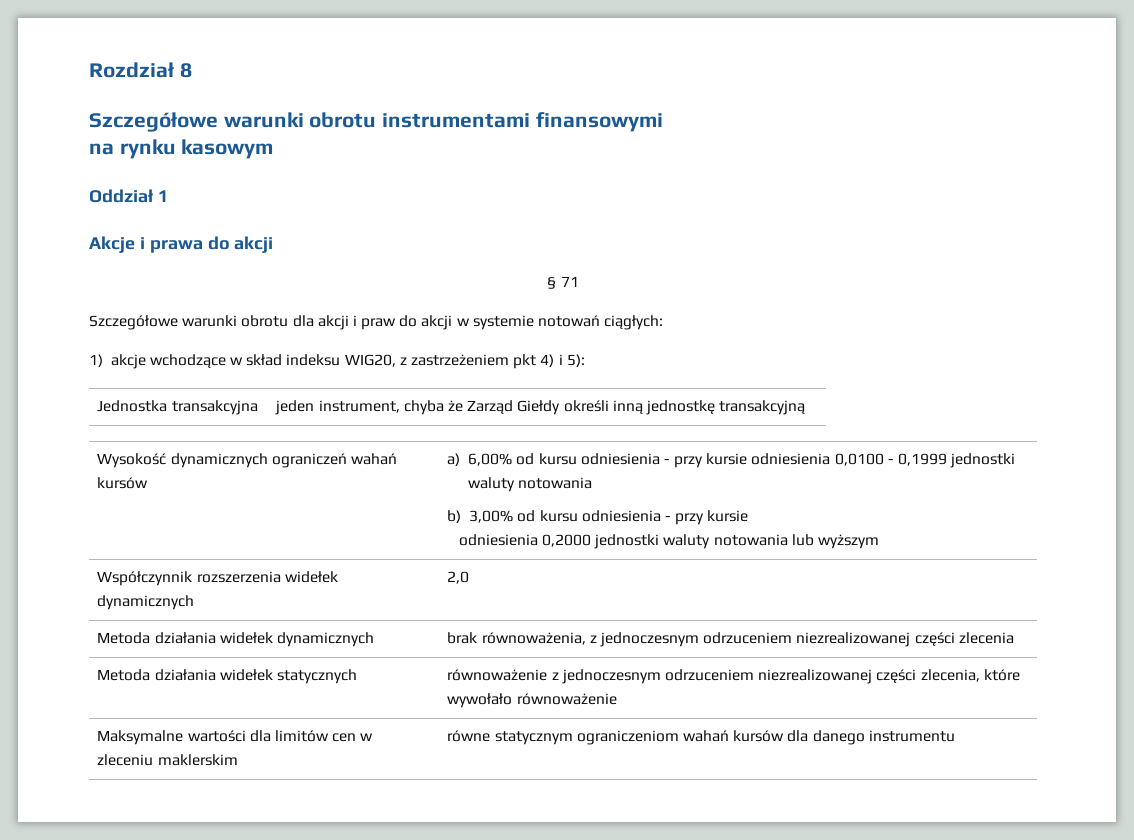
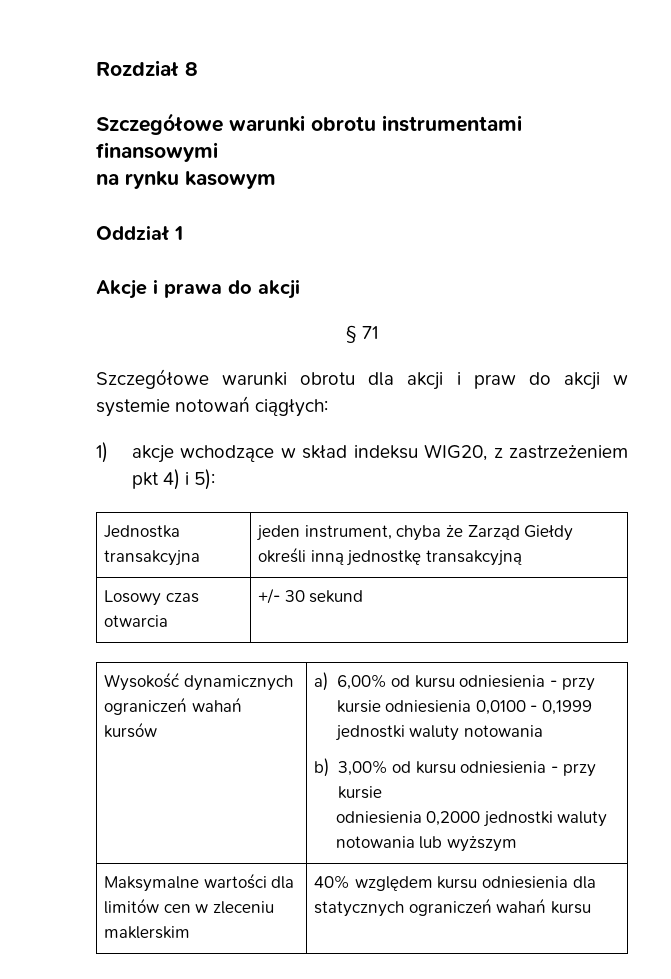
+ Losowy czas otwarcia | +/- 30 sekund
- Współczynnik rozszerzenia widełek dynamicznych | 2,0
- Metoda działania widełek dynamicznych | brak równoważenia, z jednoczesnym odrzuceniem niezrealizowanej części zlecenia
- Metoda działania widełek statycznych | równoważenie z jednoczesnym odrzuceniem niezrealizowanej części zlecenia, które wywołało równoważenie
- Maksymalne wartości dla limitów cen w zleceniu maklerskim | równe statycznym ograniczeniom wahań kursów dla danego instrumentu
+ Maksymalne wartości dla limitów cen w zleceniu maklerskim | 40% względem kursu odniesienia dla statycznych ograniczeń wahań kursu

